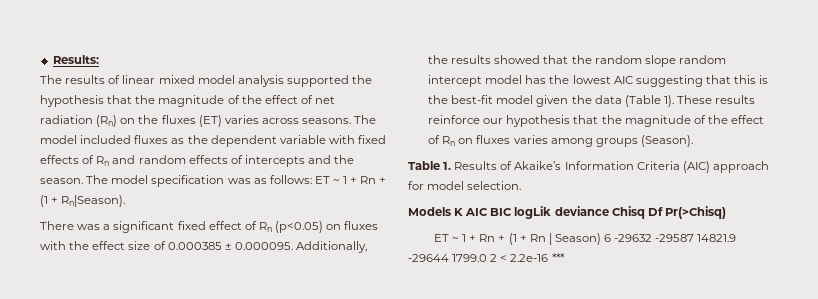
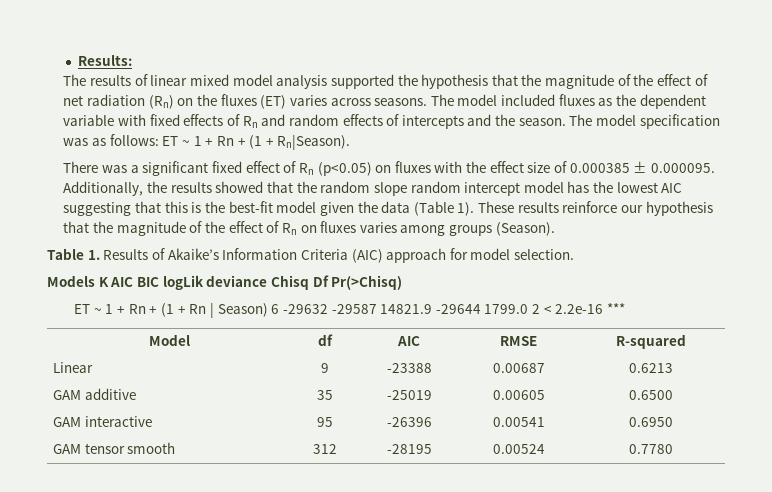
+ Model | df | AIC | RMSE | R-squared
+ Linear | 9 | -23388 | 0.00687 | 0.6213
+ GAM additive | 35 | -25019 | 0.00605 | 0.6500
+ GAM interactive | 95 | -26396 | 0.00541 | 0.6950
+ GAM tensor smooth | 312 | -28195 | 0.00524 | 0.7780

